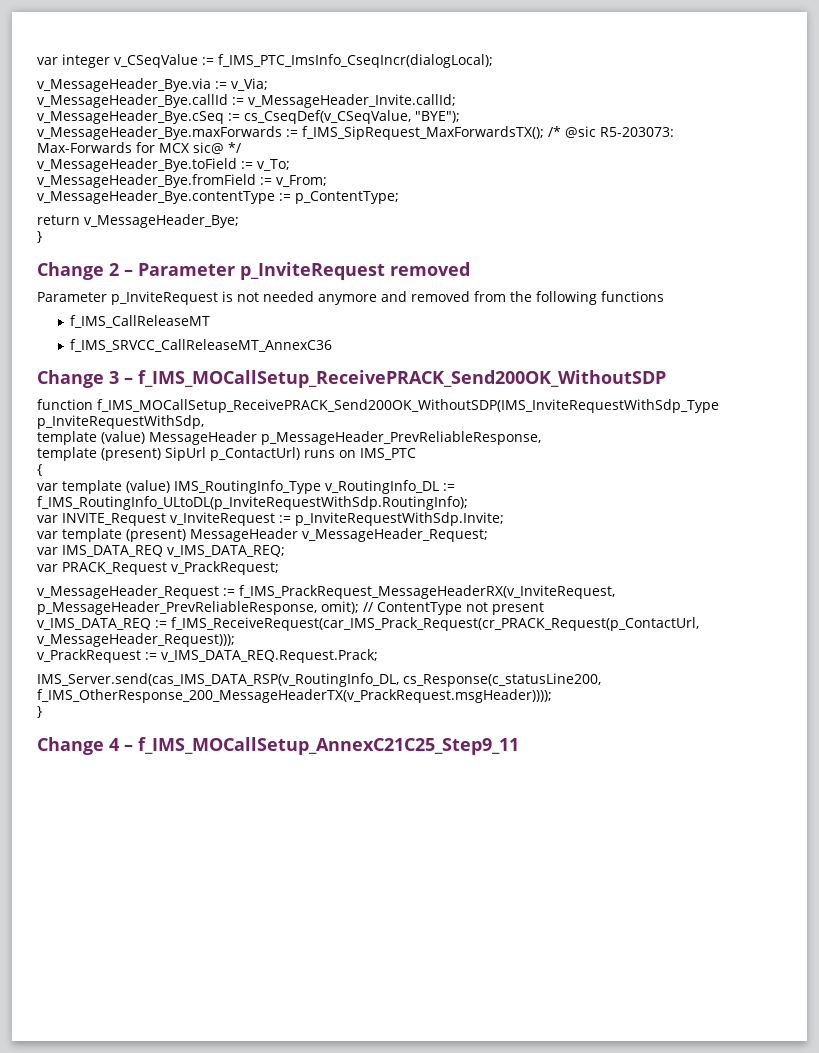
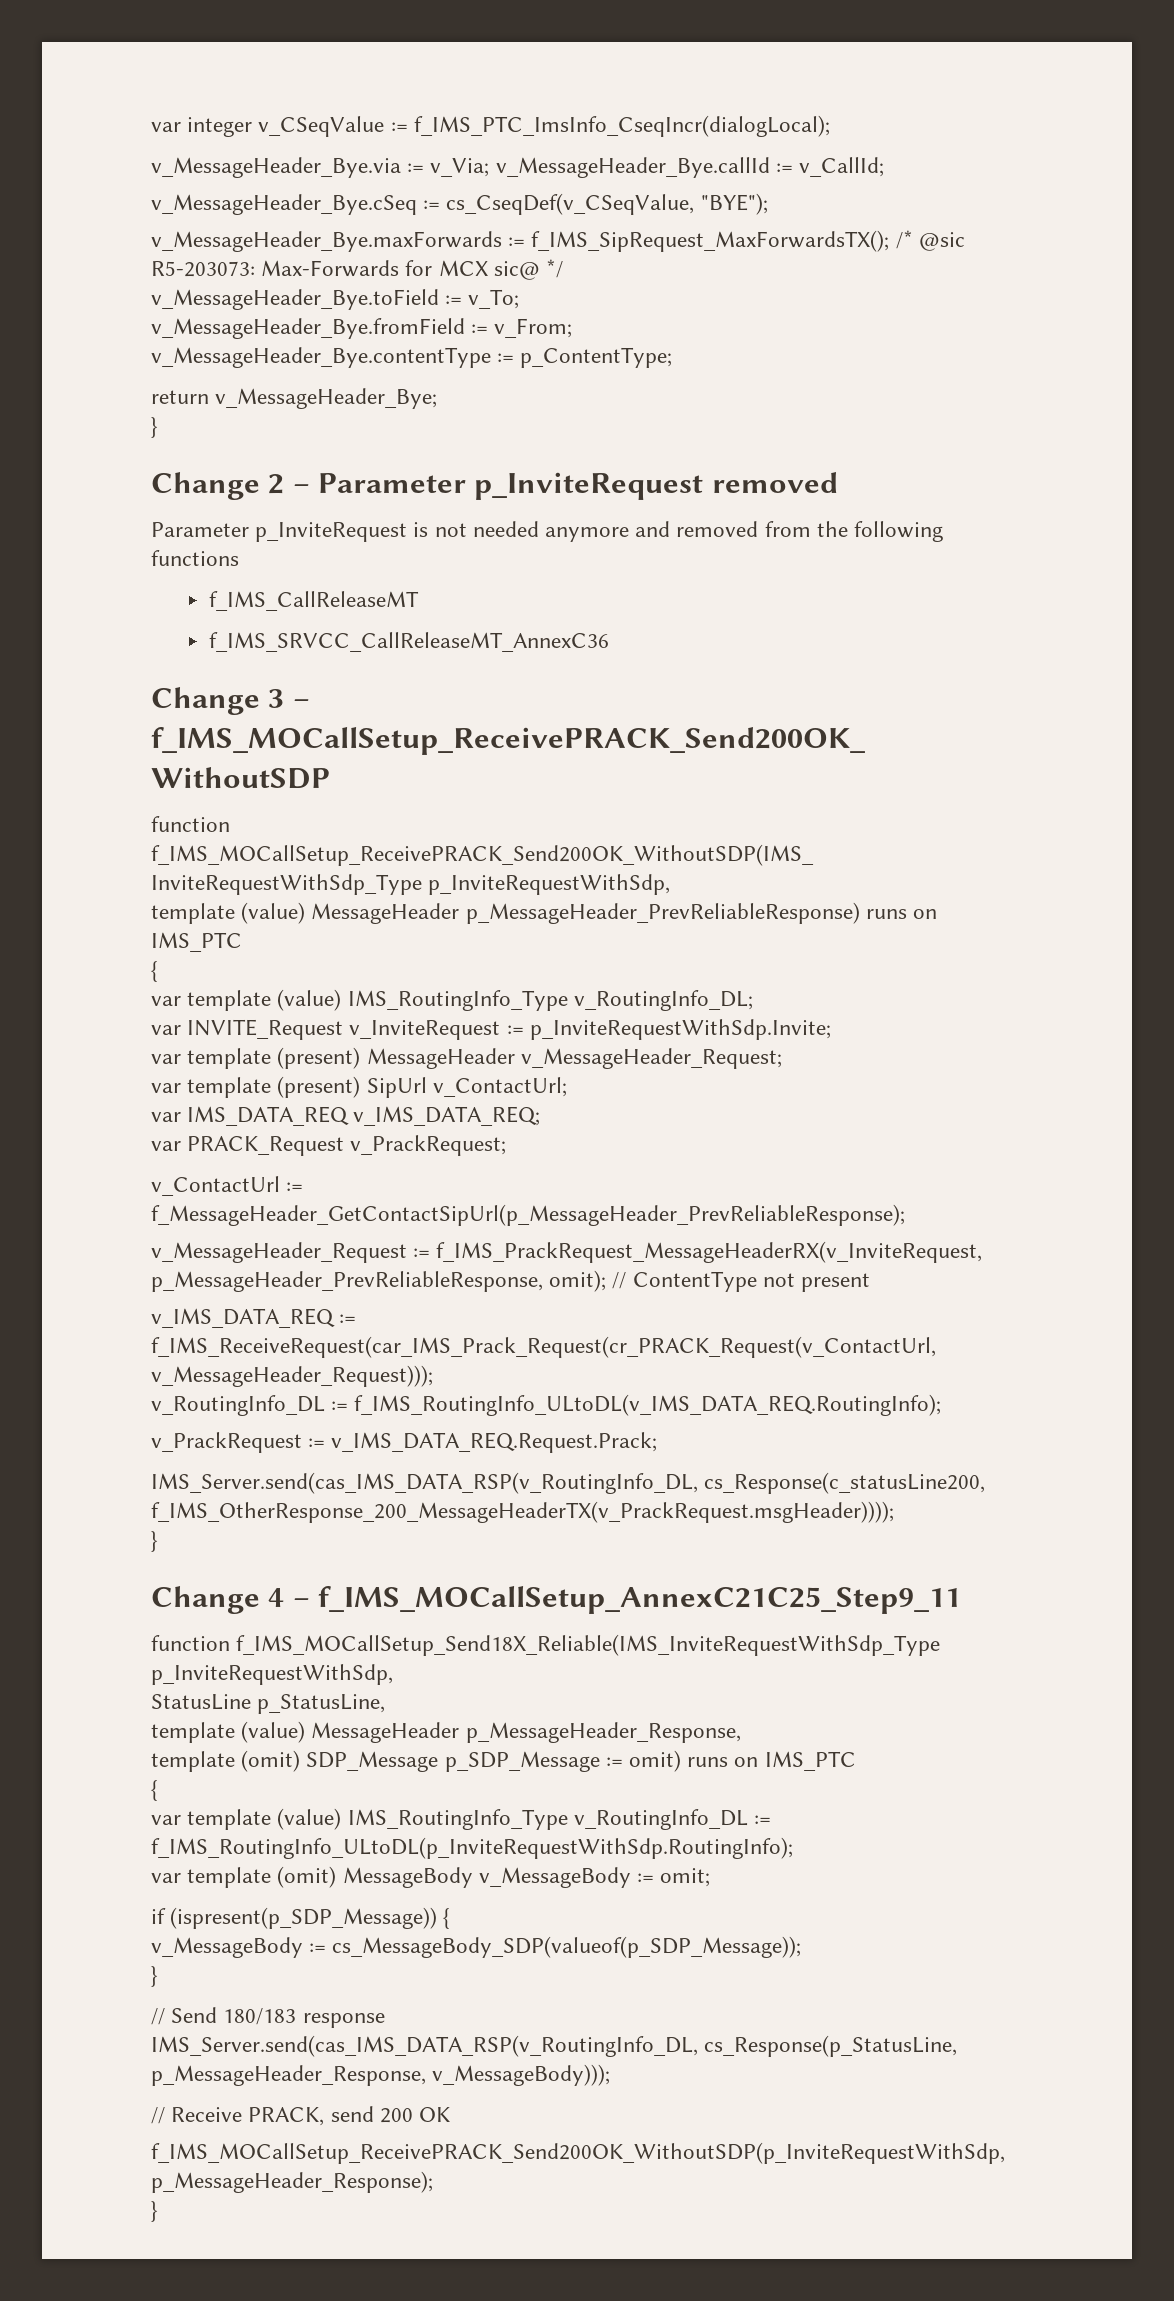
- v_MessageHeader_Bye.via := v_Via;
- v_MessageHeader_Bye.callId := v_MessageHeader_Invite.callId;
+ v_MessageHeader_Bye.via := v_Via; v_MessageHeader_Bye.callId := v_CallId;
- template (value) MessageHeader p_MessageHeader_PrevReliableResponse,
- template (present) SipUrl p_ContactUrl) runs on IMS_PTC
+ template (value) MessageHeader p_MessageHeader_PrevReliableResponse) runs on IMS_PTC
+ {
+ var template (value) IMS_RoutingInfo_Type v_RoutingInfo_DL;
+ var INVITE_Request v_InviteRequest := p_InviteRequestWithSdp.Invite;
+ var template (present) MessageHeader v_MessageHeader_Request;
+ var template (present) SipUrl v_ContactUrl;
+ var IMS_DATA_REQ v_IMS_DATA_REQ;
+ var PRACK_Request v_PrackRequest;
+ v_ContactUrl := f_MessageHeader_GetContactSipUrl(p_MessageHeader_PrevReliableResponse);
+ v_MessageHeader_Request := f_IMS_PrackRequest_MessageHeaderRX(v_InviteRequest, p_MessageHeader_PrevReliableResponse, omit); // ContentType not present
+ v_IMS_DATA_REQ := f_IMS_ReceiveRequest(car_IMS_Prack_Request(cr_PRACK_Request(v_ContactUrl, v_MessageHeader_Request)));
+ v_RoutingInfo_DL := f_IMS_RoutingInfo_ULtoDL(v_IMS_DATA_REQ.RoutingInfo);
+ v_PrackRequest := v_IMS_DATA_REQ.Request.Prack;
+ IMS_Server.send(cas_IMS_DATA_RSP(v_RoutingInfo_DL, cs_Response(c_statusLine200, f_IMS_OtherResponse_200_MessageHeaderTX(v_PrackRequest.msgHeader))));
+ }
+ Change 4 – f_IMS_MOCallSetup_AnnexC21C25_Step9_11
+ function f_IMS_MOCallSetup_Send18X_Reliable(IMS_InviteRequestWithSdp_Type p_InviteRequestWithSdp,
+ StatusLine p_StatusLine,
+ template (value) MessageHeader p_MessageHeader_Response,
+ template (omit) SDP_Message p_SDP_Message := omit) runs on IMS_PTC
- var INVITE_Request v_InviteRequest := p_InviteRequestWithSdp.Invite;
- var template (present) MessageHeader v_MessageHeader_Request;
- var IMS_DATA_REQ v_IMS_DATA_REQ;
- var PRACK_Request v_PrackRequest;
- v_MessageHeader_Request := f_IMS_PrackRequest_MessageHeaderRX(v_InviteRequest, p_MessageHeader_PrevReliableResponse, omit); // ContentType not present
- v_IMS_DATA_REQ := f_IMS_ReceiveRequest(car_IMS_Prack_Request(cr_PRACK_Request(p_ContactUrl, v_MessageHeader_Request)));
- v_PrackRequest := v_IMS_DATA_REQ.Request.Prack;
- IMS_Server.send(cas_IMS_DATA_RSP(v_RoutingInfo_DL, cs_Response(c_statusLine200, f_IMS_OtherResponse_200_MessageHeaderTX(v_PrackRequest.msgHeader))));
+ var template (omit) MessageBody v_MessageBody := omit;
+ if (ispresent(p_SDP_Message)) {
+ v_MessageBody := cs_MessageBody_SDP(valueof(p_SDP_Message));
  }
- Change 4 – f_IMS_MOCallSetup_AnnexC21C25_Step9_11
+ // Send 180/183 response
+ IMS_Server.send(cas_IMS_DATA_RSP(v_RoutingInfo_DL, cs_Response(p_StatusLine, p_MessageHeader_Response, v_MessageBody)));
+ // Receive PRACK, send 200 OK
+ f_IMS_MOCallSetup_ReceivePRACK_Send200OK_WithoutSDP(p_InviteRequestWithSdp, p_MessageHeader_Response);
+ }

